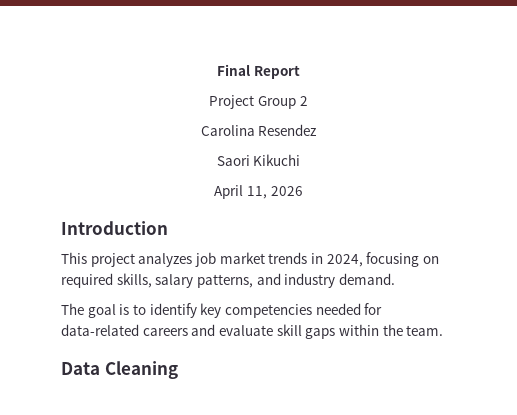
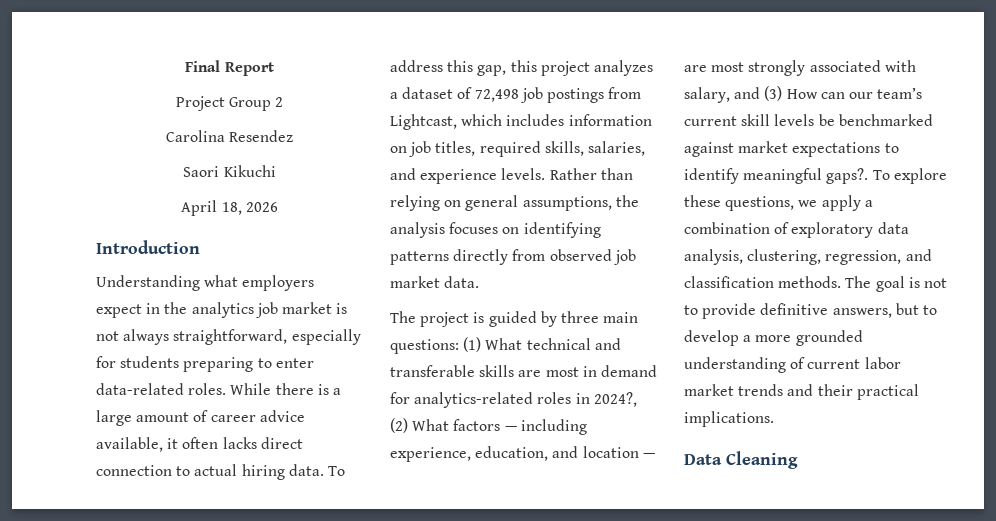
- April 11, 2026
+ April 18, 2026
- This project analyzes job market trends in 2024, focusing on required skills, salary patterns, and industry demand.
- The goal is to identify key competencies needed for data-related careers and evaluate skill gaps within the team.
+ Understanding what employers expect in the analytics job market is not always straightforward, especially for students preparing to enter data-related roles. While there is a large amount of career advice available, it often lacks direct connection to actual hiring data. To address this gap, this project analyzes a dataset of 72,498 job postings from Lightcast, which includes information on job titles, required skills, salaries, and experience levels. Rather than relying on general assumptions, the analysis focuses on identifying patterns directly from observed job market data.
+ The project is guided by three main questions: (1) What technical and transferable skills are most in demand for analytics-related roles in 2024?, (2) What factors — including experience, education, and location — are most strongly associated with salary, and (3) How can our team’s current skill levels be benchmarked against market expectations to identify meaningful gaps?. To explore these questions, we apply a combination of exploratory data analysis, clustering, regression, and classification methods. The goal is not to provide definitive answers, but to develop a more grounded understanding of current labor market trends and their practical implications.

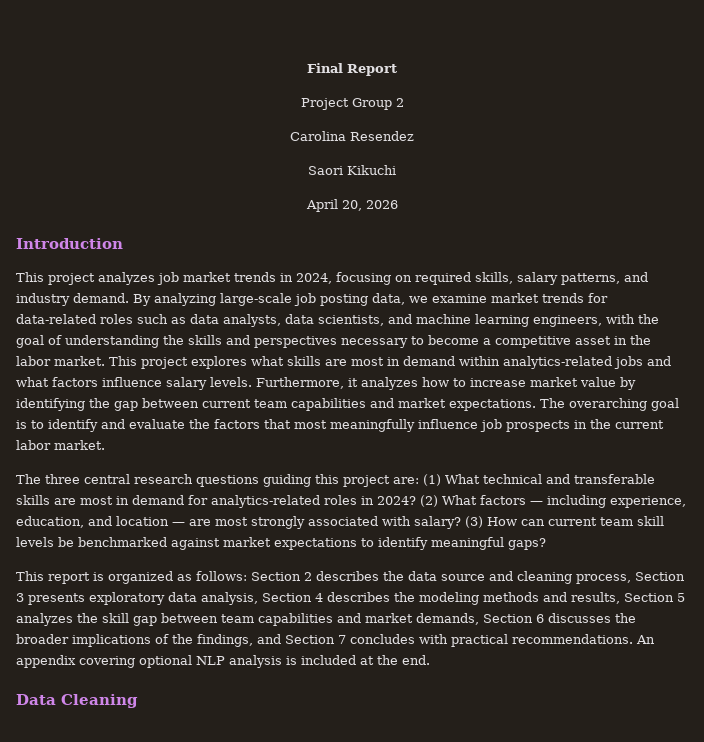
- April 18, 2026
+ April 20, 2026
- Understanding what employers expect in the analytics job market is not always straightforward, especially for students preparing to enter data-related roles. While there is a large amount of career advice available, it often lacks direct connection to actual hiring data. To address this gap, this project analyzes a dataset of 72,498 job postings from Lightcast, which includes information on job titles, required skills, salaries, and experience levels. Rather than relying on general assumptions, the analysis focuses on identifying patterns directly from observed job market data.
- The project is guided by three main questions: (1) What technical and transferable skills are most in demand for analytics-related roles in 2024?, (2) What factors — including experience, education, and location — are most strongly associated with salary, and (3) How can our team’s current skill levels be benchmarked against market expectations to identify meaningful gaps?. To explore these questions, we apply a combination of exploratory data analysis, clustering, regression, and classification methods. The goal is not to provide definitive answers, but to develop a more grounded understanding of current labor market trends and their practical implications.
+ This project analyzes job market trends in 2024, focusing on required skills, salary patterns, and industry demand. By analyzing large-scale job posting data, we examine market trends for data-related roles such as data analysts, data scientists, and machine learning engineers, with the goal of understanding the skills and perspectives necessary to become a competitive asset in the labor market. This project explores what skills are most in demand within analytics-related jobs and what factors influence salary levels. Furthermore, it analyzes how to increase market value by identifying the gap between current team capabilities and market expectations. The overarching goal is to identify and evaluate the factors that most meaningfully influence job prospects in the current labor market.
+ The three central research questions guiding this project are: (1) What technical and transferable skills are most in demand for analytics-related roles in 2024? (2) What factors — including experience, education, and location — are most strongly associated with salary? (3) How can current team skill levels be benchmarked against market expectations to identify meaningful gaps?
+ This report is organized as follows: Section 2 describes the data source and cleaning process, Section 3 presents exploratory data analysis, Section 4 describes the modeling methods and results, Section 5 analyzes the skill gap between team capabilities and market demands, Section 6 discusses the broader implications of the findings, and Section 7 concludes with practical recommendations. An appendix covering optional NLP analysis is included at the end.

